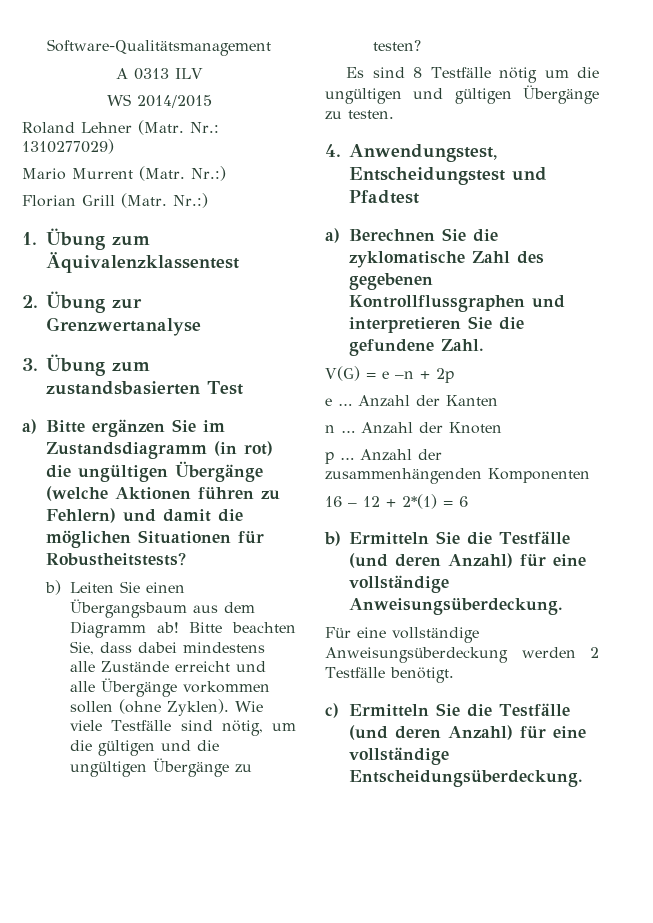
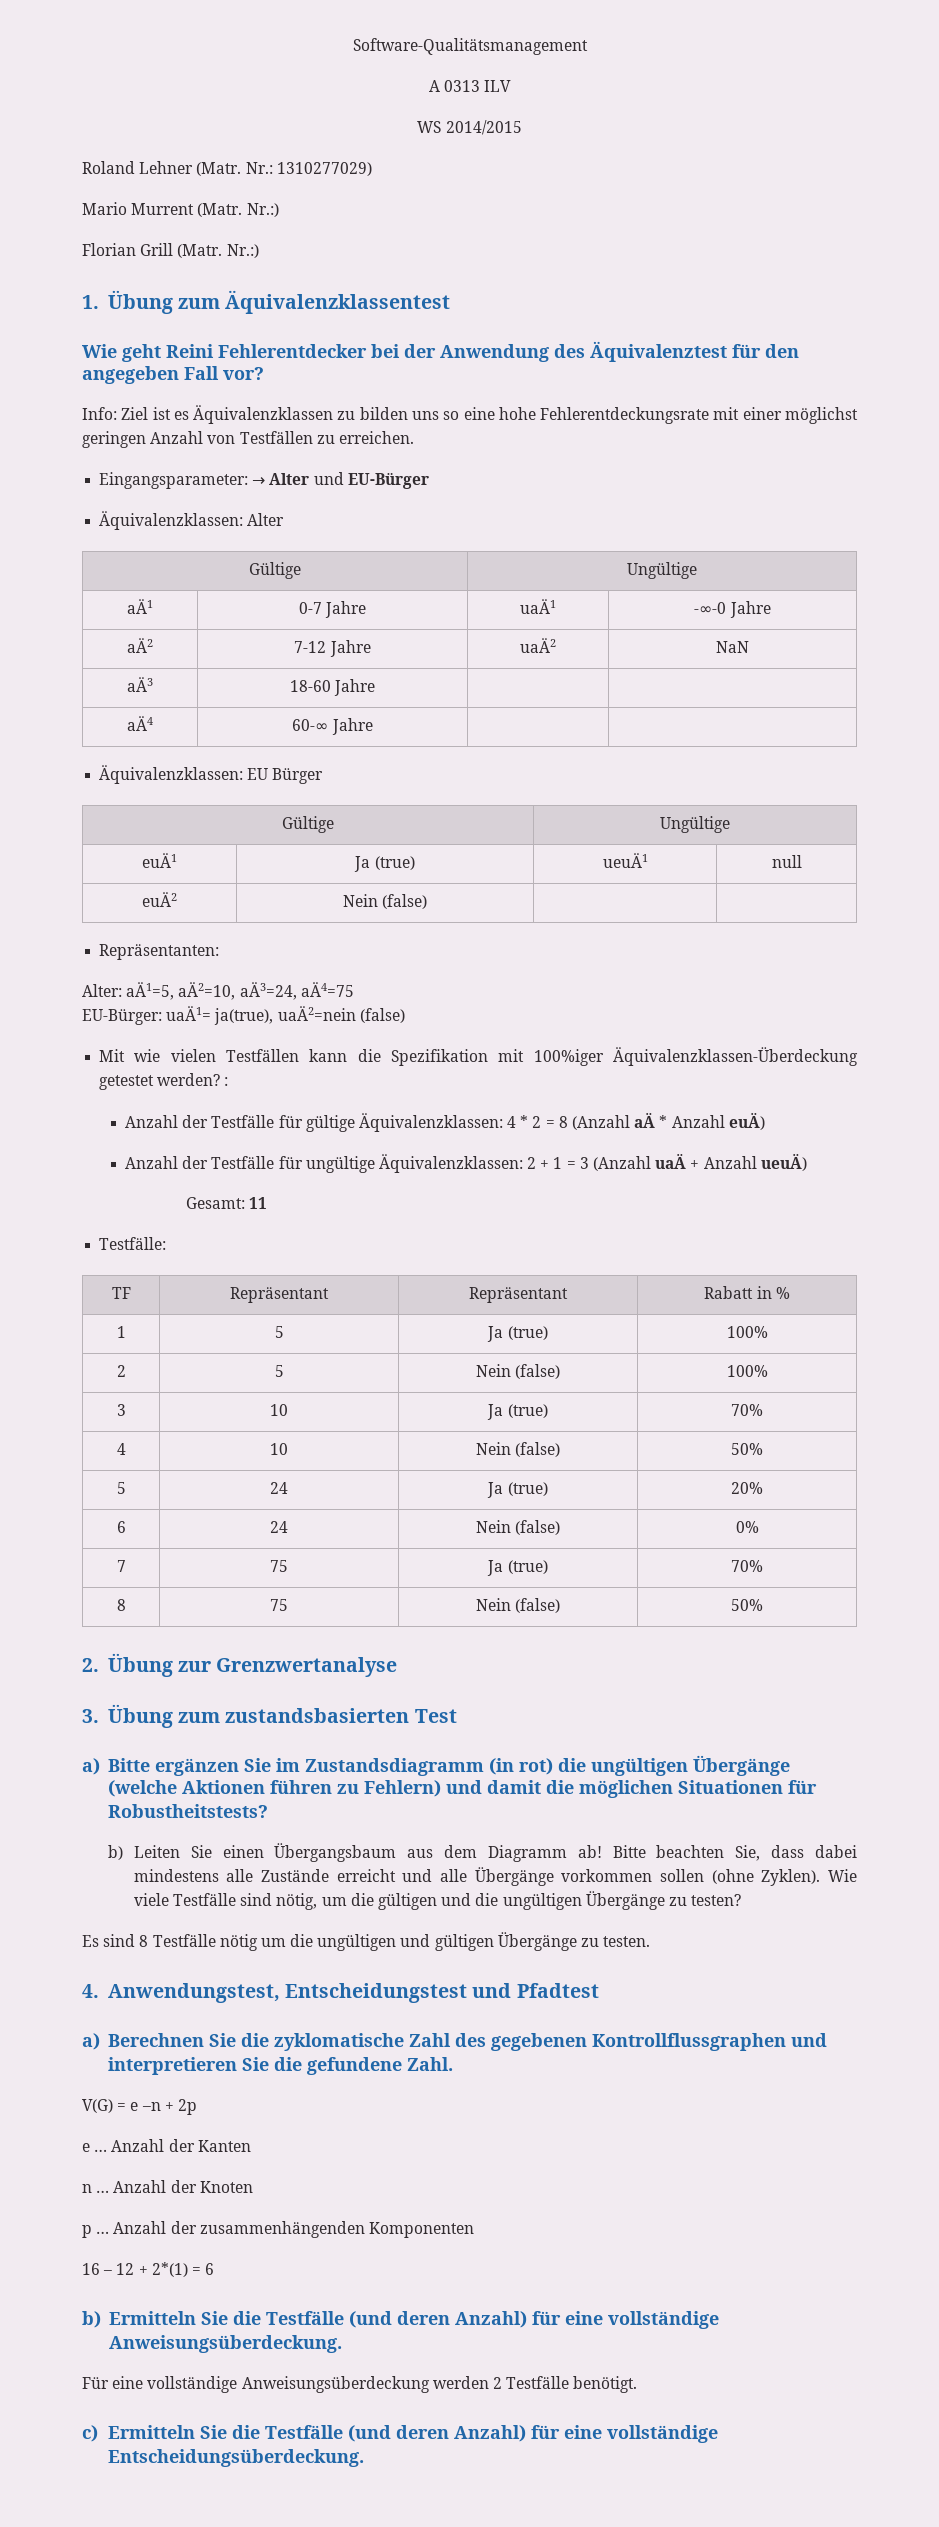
+ Wie geht Reini Fehlerentdecker bei der Anwendung des Äquivalenztest für den angegeben Fall vor?
+ Info: Ziel ist es Äquivalenzklassen zu bilden uns so eine hohe Fehlerentdeckungsrate mit einer möglichst geringen Anzahl von Testfällen zu erreichen.
+ Eingangsparameter: → Alter und EU-Bürger
+ Äquivalenzklassen: Alter
+ Gültige | Ungültige
+ aÄ1 | 0-7 Jahre | uaÄ1 | -∞-0 Jahre
+ aÄ2 | 7-12 Jahre | uaÄ2 | NaN
+ aÄ3 | 18-60 Jahre | |
+ aÄ4 | 60-∞ Jahre | |
+ Äquivalenzklassen: EU Bürger
+ Gültige | Ungültige
+ euÄ1 | Ja (true) | ueuÄ1 | null
+ euÄ2 | Nein (false) | |
+ Repräsentanten:
+ Alter: aÄ1=5, aÄ2=10, aÄ3=24, aÄ4=75
+ EU-Bürger: uaÄ1= ja(true), uaÄ2=nein (false)
+ Mit wie vielen Testfällen kann die Spezifikation mit 100%iger Äquivalenzklassen-Überdeckung getestet werden? :
+ Anzahl der Testfälle für gültige Äquivalenzklassen: 4 * 2 = 8 (Anzahl aÄ * Anzahl euÄ)
+ Anzahl der Testfälle für ungültige Äquivalenzklassen: 2 + 1 = 3 (Anzahl uaÄ + Anzahl ueuÄ)
+ Gesamt: 11
+ Testfälle:
+ TF | Repräsentant | Repräsentant | Rabatt in %
+ 1 | 5 | Ja (true) | 100%
+ 2 | 5 | Nein (false) | 100%
+ 3 | 10 | Ja (true) | 70%
+ 4 | 10 | Nein (false) | 50%
+ 5 | 24 | Ja (true) | 20%
+ 6 | 24 | Nein (false) | 0%
+ 7 | 75 | Ja (true) | 70%
+ 8 | 75 | Nein (false) | 50%

